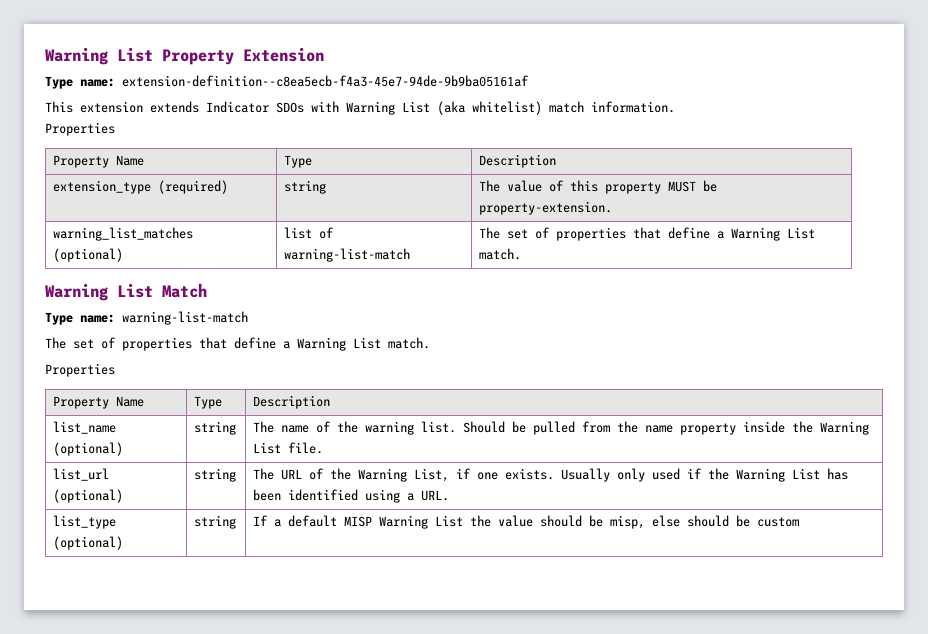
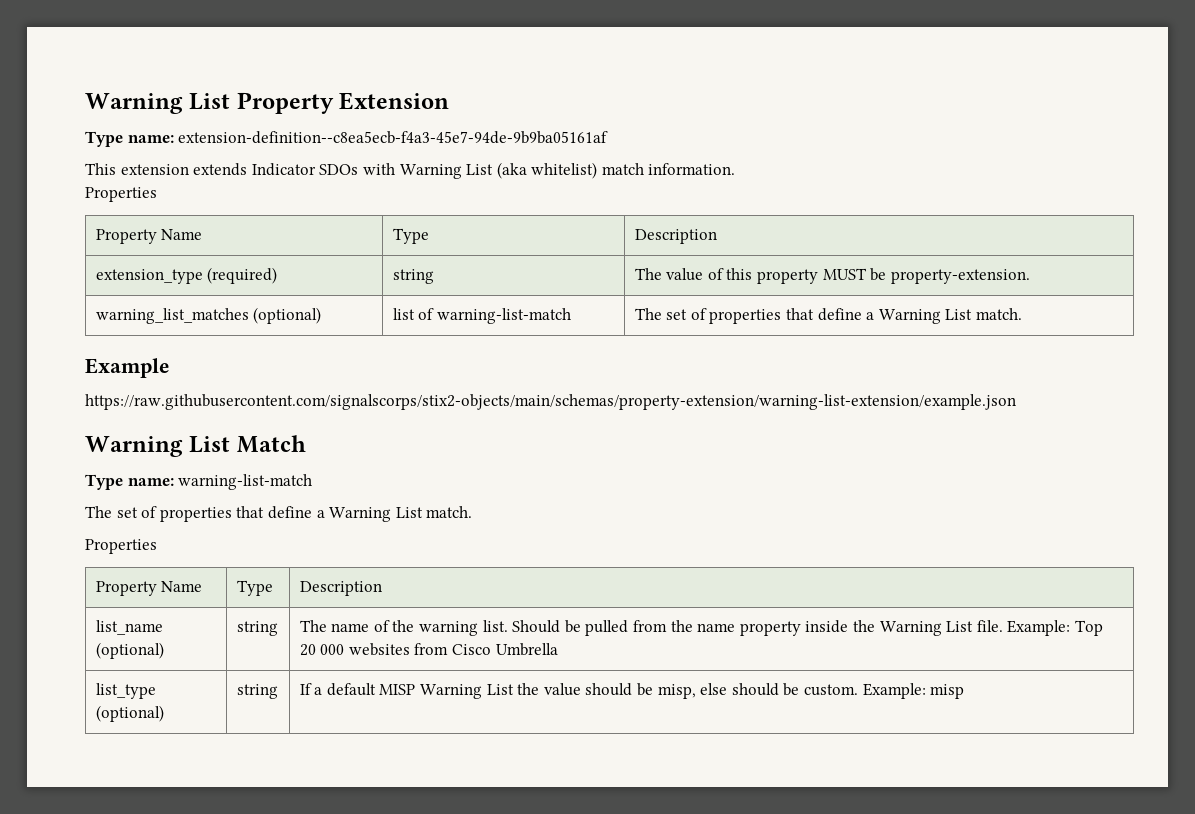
+ Example
+ https://raw.githubusercontent.com/signalscorps/stix2-objects/main/schemas/property-extension/warning-list-extension/example.json
- list_name (optional) | string | The name of the warning list. Should be pulled from the name property inside the Warning List file.
- list_url (optional) | string | The URL of the Warning List, if one exists. Usually only used if the Warning List has been identified using a URL.
+ list_name (optional) | string | The name of the warning list. Should be pulled from the name property inside the Warning List file. Example: Top 20 000 websites from Cisco Umbrella
- list_type (optional) | string | If a default MISP Warning List the value should be misp, else should be custom
+ list_type (optional) | string | If a default MISP Warning List the value should be misp, else should be custom. Example: misp

